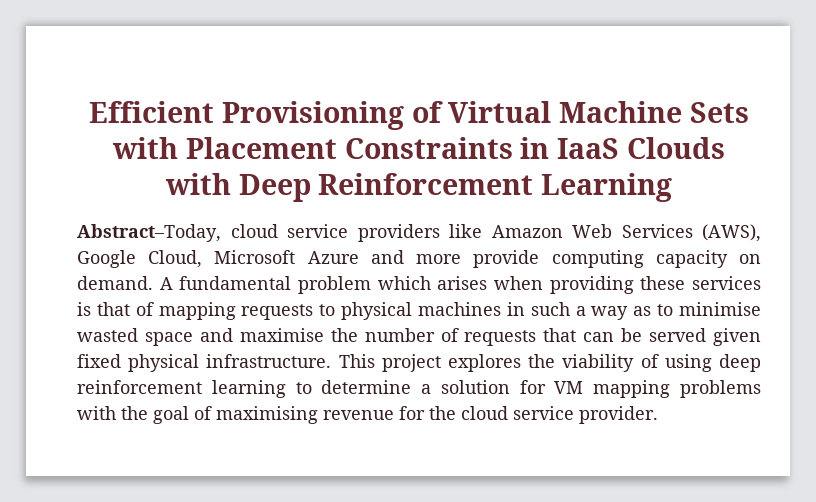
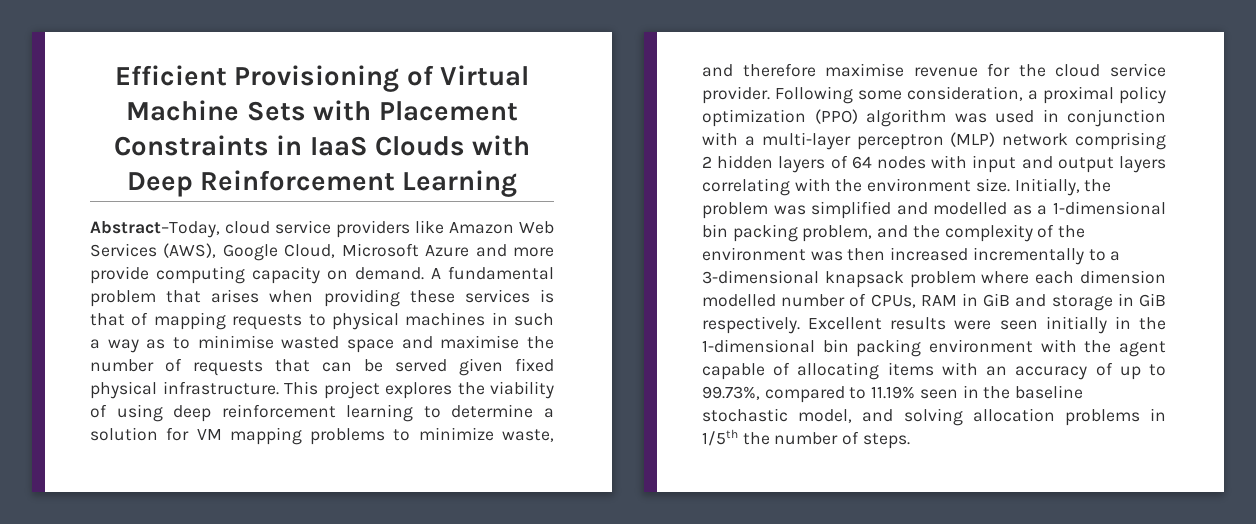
- A fundamental problem which arises when providing these services is that of mapping requests to physical machines in such a way as to minimise wasted space and maximise the number of requests that can be served given fixed physical infrastructure.
+ A fundamental problem that arises when providing these services is that of mapping requests to physical machines in such a way as to minimise wasted space and maximise the number of requests that can be served given fixed physical infrastructure.
- This project explores the viability of using deep reinforcement learning to determine a solution for VM mapping problems with the goal of maximising revenue for the cloud service provider.
+ This project explores the viability of using deep reinforcement learning to determine a solution for VM mapping problems to minimize waste, and therefore maximise revenue for the cloud service provider.
+ Following some consideration, a proximal policy optimization (PPO) algorithm was used in conjunction with a multi-layer perceptron (MLP) network comprising 2 hidden layers of 64 nodes with input and output layers correlating with the environment size. Initially, the problem was simplified and modelled as a 1-dimensional bin packing problem, and the complexity of the environment was then increased incrementally to a 3-dimensional knapsack problem where each dimension modelled number of CPUs, RAM in GiB and storage in GiB respectively. Excellent results were seen initially in the 1-dimensional bin packing environment with the agent capable of allocating items with an accuracy of up to 99.73%, compared to 11.19% seen in the baseline stochastic model, and solving allocation problems in 1/5th the number of steps.

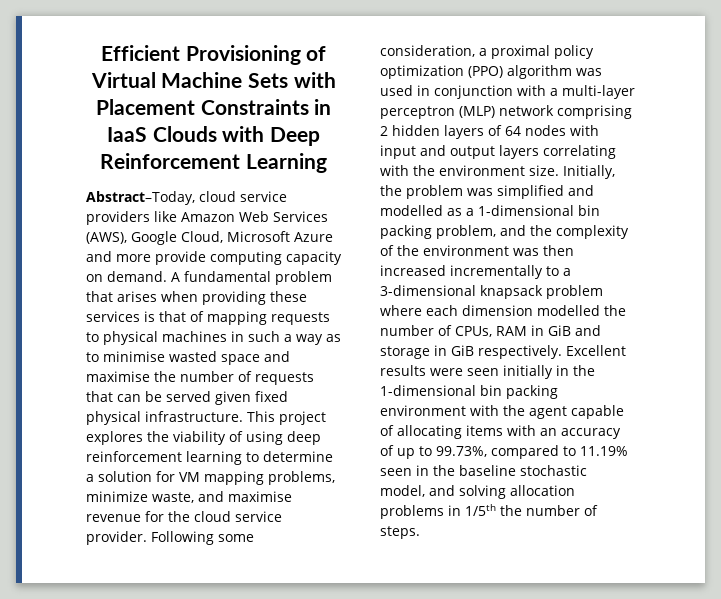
- This project explores the viability of using deep reinforcement learning to determine a solution for VM mapping problems to minimize waste, and therefore maximise revenue for the cloud service provider.
+ This project explores the viability of using deep reinforcement learning to determine a solution for VM mapping problems, minimize waste, and maximise revenue for the cloud service provider.
- Initially, the problem was simplified and modelled as a 1-dimensional bin packing problem, and the complexity of the environment was then increased incrementally to a 3-dimensional knapsack problem where each dimension modelled number of CPUs, RAM in GiB and storage in GiB respectively.
+ Initially, the problem was simplified and modelled as a 1-dimensional bin packing problem, and the complexity of the environment was then increased incrementally to a 3-dimensional knapsack problem where each dimension modelled the number of CPUs, RAM in GiB and storage in GiB respectively.

